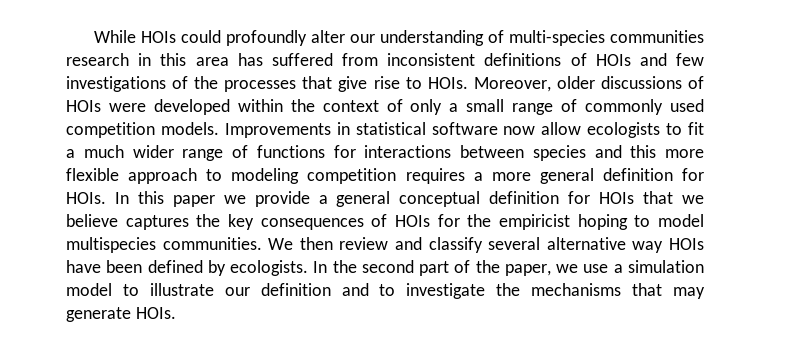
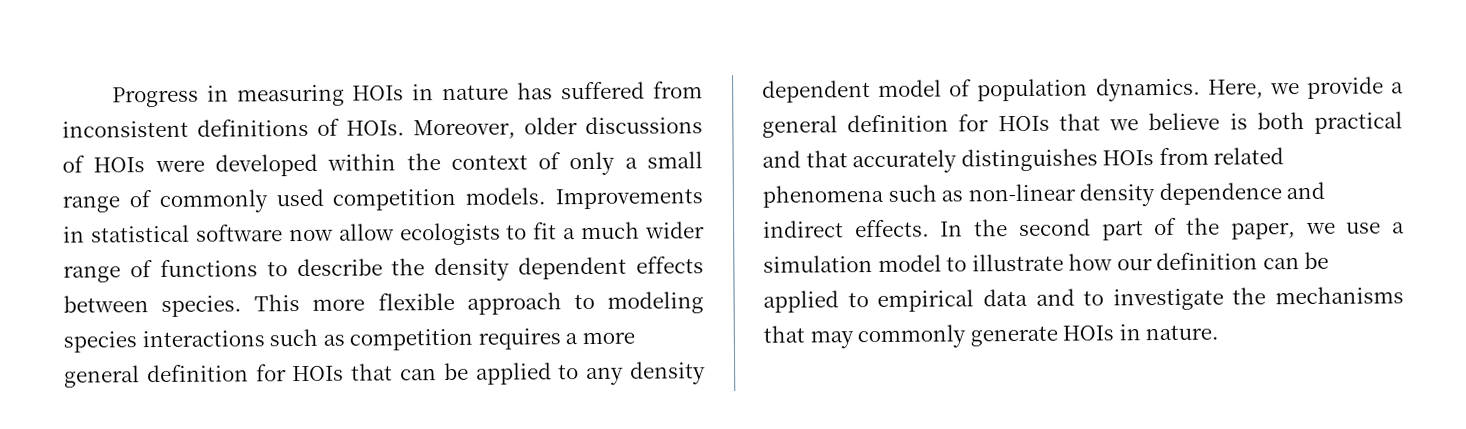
- While HOIs could profoundly alter our understanding of multi-species communities research in this area has suffered from inconsistent definitions of HOIs and few investigations of the processes that give rise to HOIs.
+ Progress in measuring HOIs in nature has suffered from inconsistent definitions of HOIs.
- Improvements in statistical software now allow ecologists to fit a much wider range of functions for interactions between species and this more flexible approach to modeling competition requires a more general definition for HOIs. In this paper we provide a general conceptual definition for HOIs that we believe captures the key consequences of HOIs for the empiricist hoping to model multispecies communities. We then review and classify several alternative way HOIs have been defined by ecologists.
+ Improvements in statistical software now allow ecologists to fit a much wider range of functions to describe the density dependent effects between species. This more flexible approach to modeling species interactions such as competition requires a more general definition for HOIs that can be applied to any density dependent model of population dynamics. Here, we provide a general definition for HOIs that we believe is both practical and that accurately distinguishes HOIs from related phenomena such as non-linear density dependence and indirect effects.
- In the second part of the paper, we use a simulation model to illustrate our definition and to investigate the mechanisms that may generate HOIs.
+ In the second part of the paper, we use a simulation model to illustrate how our definition can be applied to empirical data and to investigate the mechanisms that may commonly generate HOIs in nature.

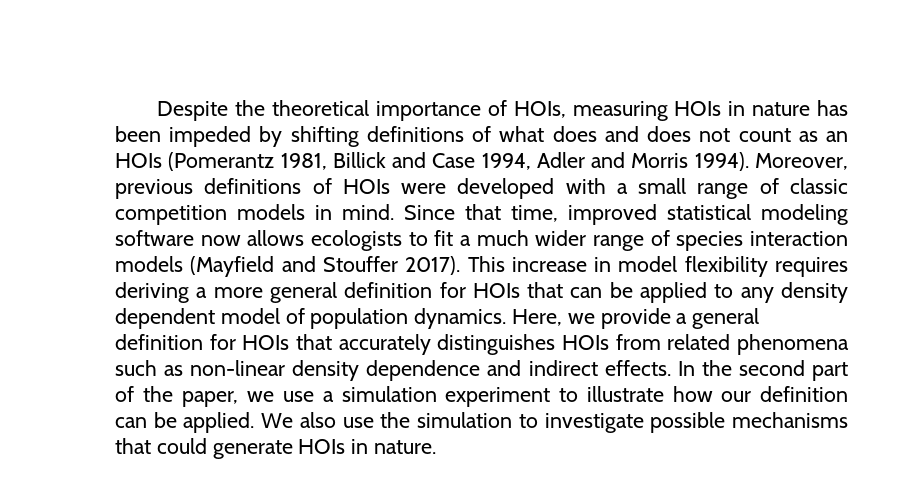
- Progress in measuring HOIs in nature has suffered from inconsistent definitions of HOIs. Moreover, older discussions of HOIs were developed within the context of only a small range of commonly used competition models. Improvements in statistical software now allow ecologists to fit a much wider range of functions to describe the density dependent effects between species. This more flexible approach to modeling species interactions such as competition requires a more general definition for HOIs that can be applied to any density dependent model of population dynamics.
+ Despite the theoretical importance of HOIs, measuring HOIs in nature has been impeded by shifting definitions of what does and does not count as an HOIs (Pomerantz 1981, Billick and Case 1994, Adler and Morris 1994). Moreover, previous definitions of HOIs were developed with a small range of classic competition models in mind. Since that time, improved statistical modeling software now allows ecologists to fit a much wider range of species interaction models (Mayfield and Stouffer 2017). This increase in model flexibility requires deriving a more general definition for HOIs that can be applied to any density dependent model of population dynamics.
- Here, we provide a general definition for HOIs that we believe is both practical and that accurately distinguishes HOIs from related phenomena such as non-linear density dependence and indirect effects.
+ Here, we provide a general definition for HOIs that accurately distinguishes HOIs from related phenomena such as non-linear density dependence and indirect effects.
- In the second part of the paper, we use a simulation model to illustrate how our definition can be applied to empirical data and to investigate the mechanisms that may commonly generate HOIs in nature.
+ In the second part of the paper, we use a simulation experiment to illustrate how our definition can be applied. We also use the simulation to investigate possible mechanisms that could generate HOIs in nature.

